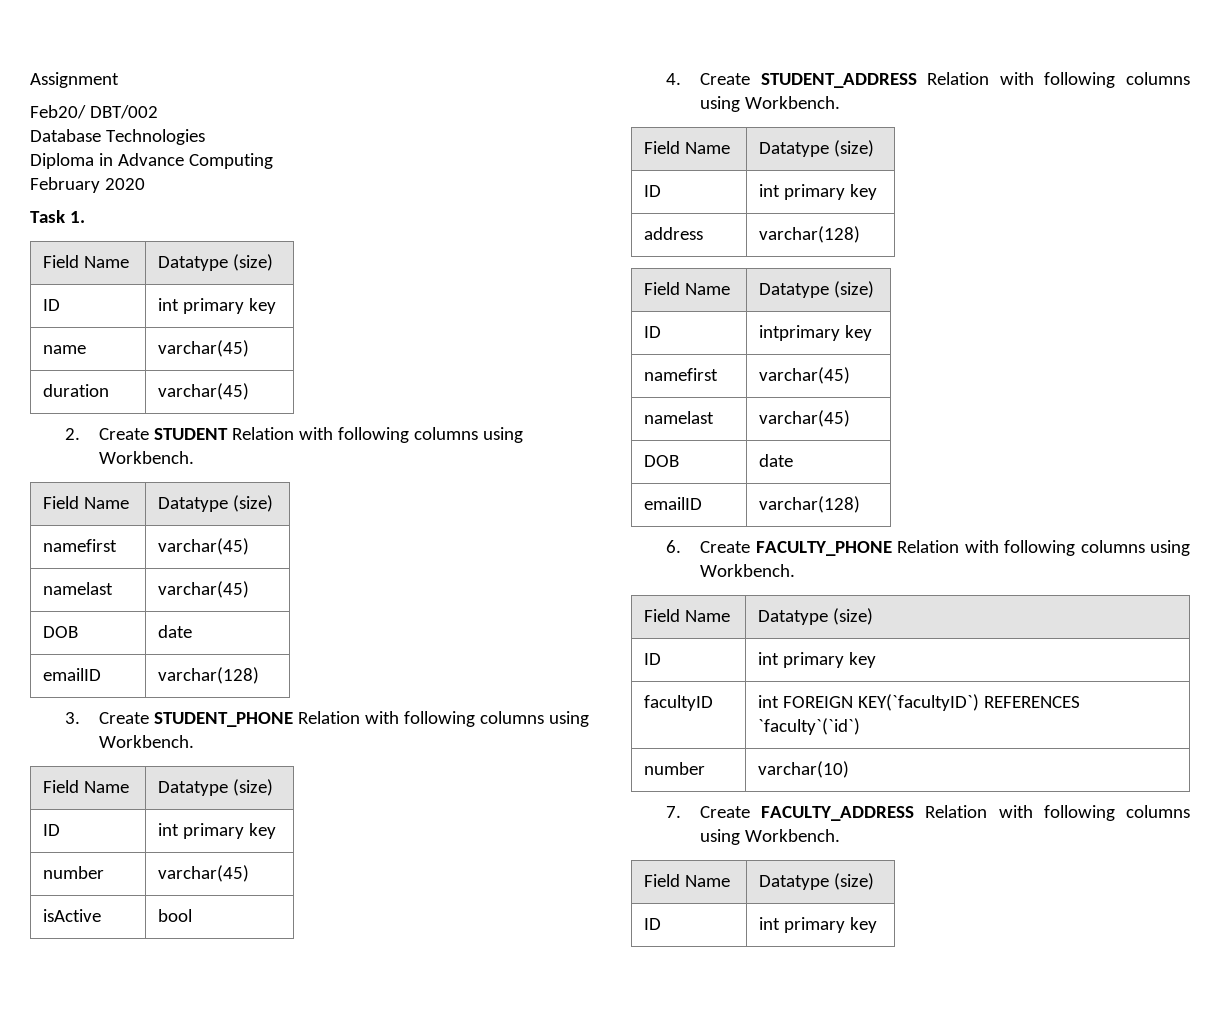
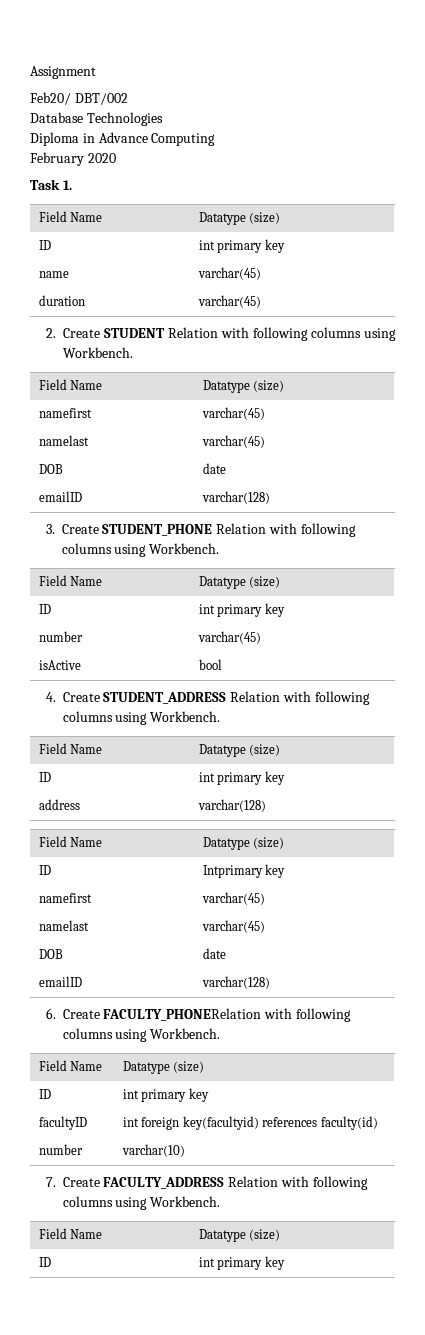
- ID | intprimary key
+ ID | Intprimary key
- 6. Create FACULTY_PHONE Relation with following columns using Workbench.
+ 6. Create FACULTY_PHONERelation with following columns using Workbench.
- facultyID | int FOREIGN KEY(`facultyID`) REFERENCES `faculty`(`id`)
+ facultyID | int foreign key(facultyid) references faculty(id)

